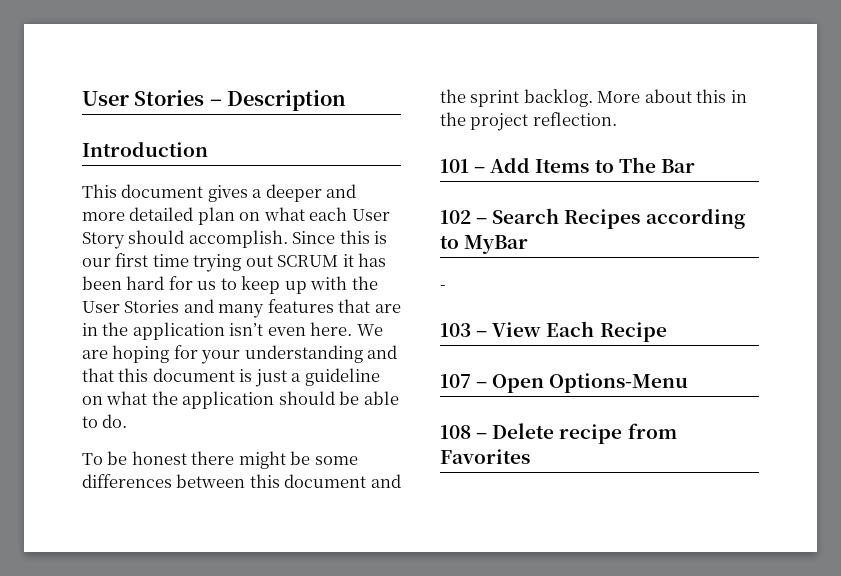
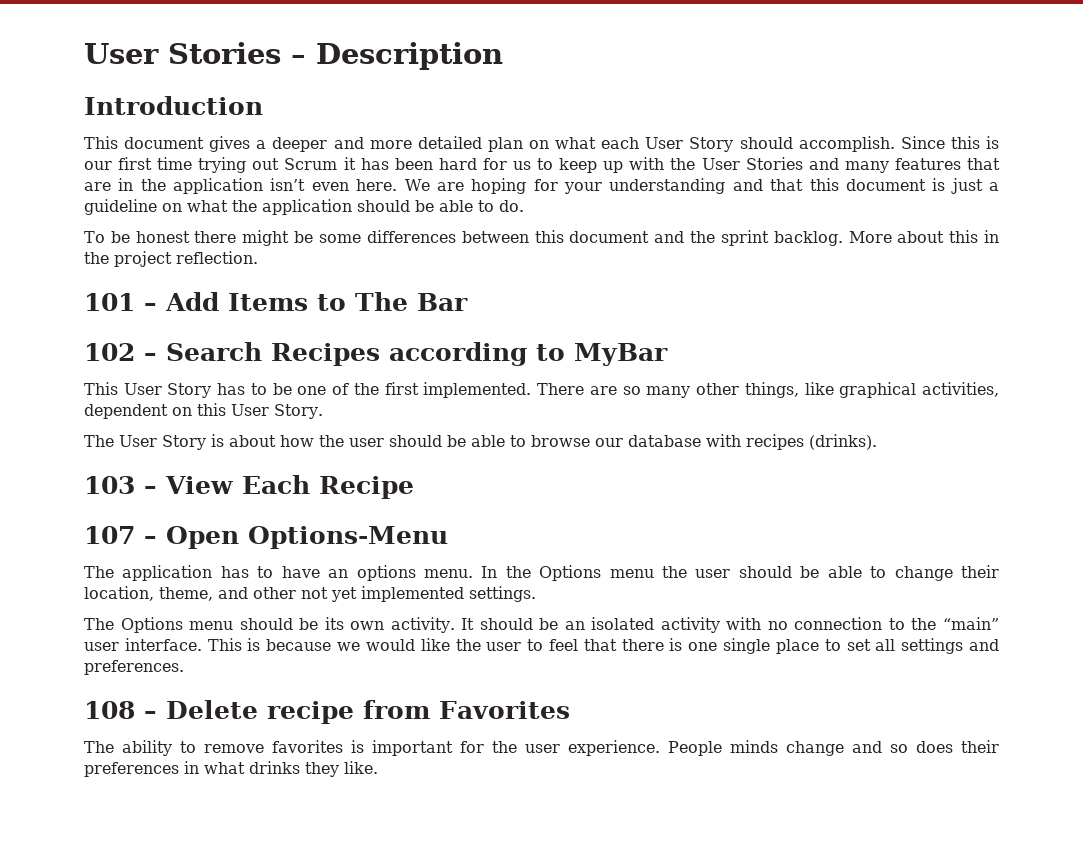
- Since this is our first time trying out SCRUM it has been hard for us to keep up with the User Stories and many features that are in the application isn’t even here.
+ Since this is our first time trying out Scrum it has been hard for us to keep up with the User Stories and many features that are in the application isn’t even here.
  102 – Search Recipes according to MyBar
- -
+ This User Story has to be one of the first implemented. There are so many other things, like graphical activities, dependent on this User Story.
+ The User Story is about how the user should be able to browse our database with recipes (drinks).
+ The application has to have an options menu. In the Options menu the user should be able to change their location, theme, and other not yet implemented settings.
+ The Options menu should be its own activity. It should be an isolated activity with no connection to the “main” user interface. This is because we would like the user to feel that there is one single place to set all settings and preferences.
+ The ability to remove favorites is important for the user experience. People minds change and so does their preferences in what drinks they like.

